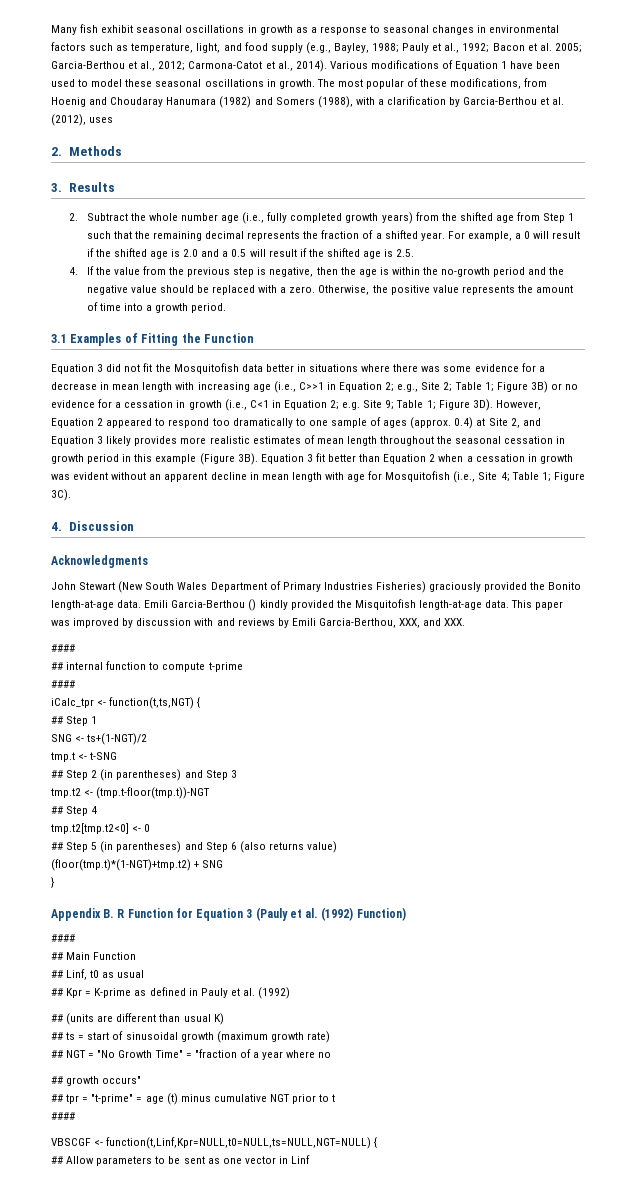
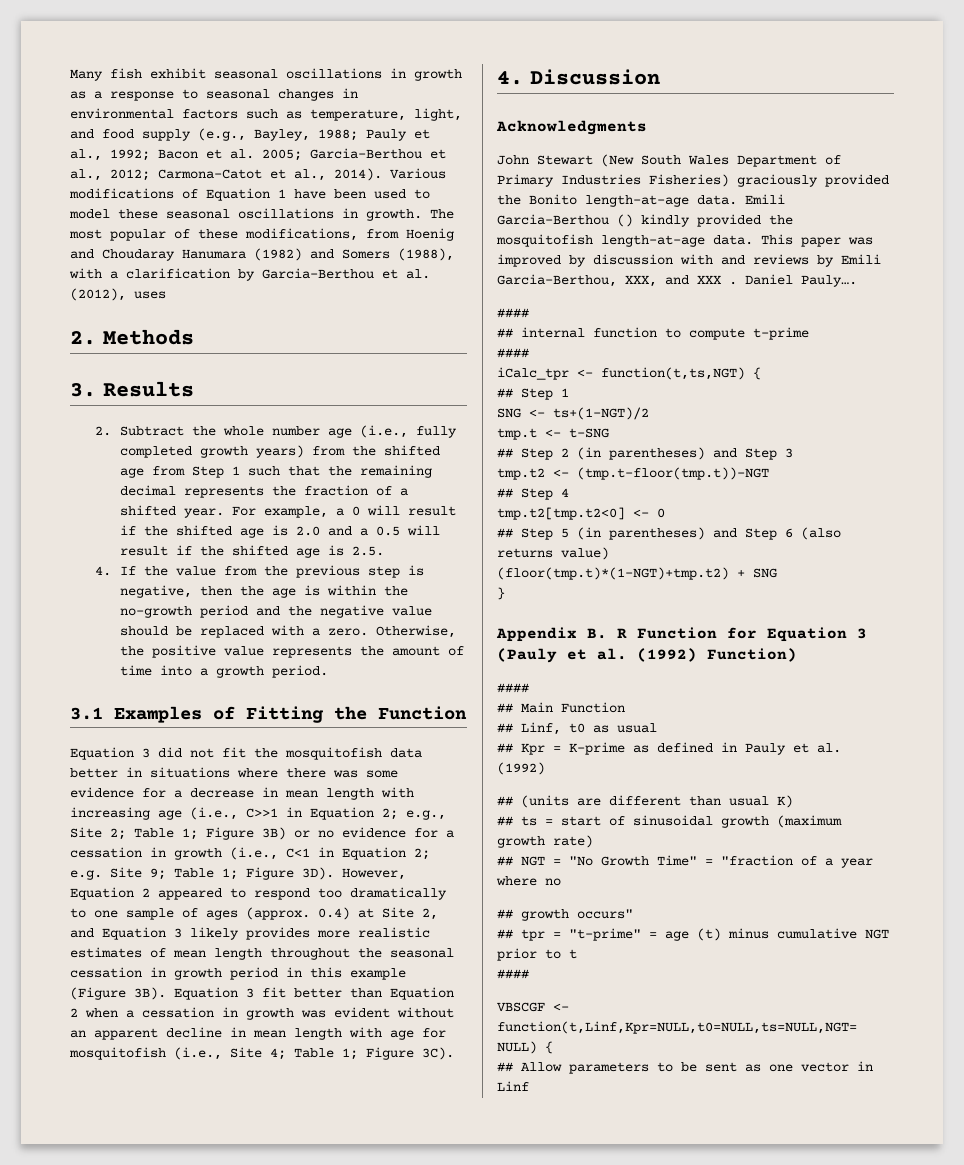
- Equation 3 did not fit the Mosquitofish data better in situations where there was some evidence for a decrease in mean length with increasing age (i.e., C>>1 in Equation 2; e.g., Site 2; Table 1; Figure 3B) or no evidence for a cessation in growth (i.e., C<1 in Equation 2; e.g. Site 9; Table 1; Figure 3D).
+ Equation 3 did not fit the mosquitofish data better in situations where there was some evidence for a decrease in mean length with increasing age (i.e., C>>1 in Equation 2; e.g., Site 2; Table 1; Figure 3B) or no evidence for a cessation in growth (i.e., C<1 in Equation 2; e.g. Site 9; Table 1; Figure 3D).
- Equation 3 fit better than Equation 2 when a cessation in growth was evident without an apparent decline in mean length with age for Mosquitofish (i.e., Site 4; Table 1; Figure 3C).
+ Equation 3 fit better than Equation 2 when a cessation in growth was evident without an apparent decline in mean length with age for mosquitofish (i.e., Site 4; Table 1; Figure 3C).
- Emili Garcia-Berthou () kindly provided the Misquitofish length-at-age data.
+ Emili Garcia-Berthou () kindly provided the mosquitofish length-at-age data.
- This paper was improved by discussion with and reviews by Emili Garcia-Berthou, XXX, and XXX.
+ This paper was improved by discussion with and reviews by Emili Garcia-Berthou, XXX, and XXX . Daniel Pauly….

